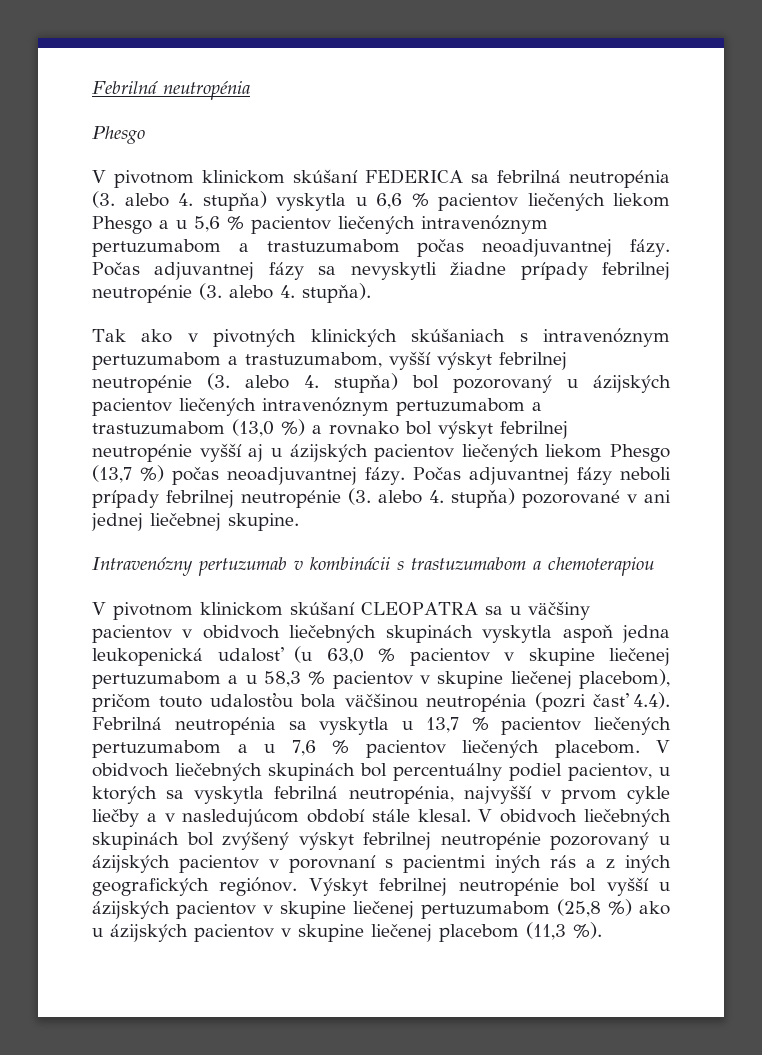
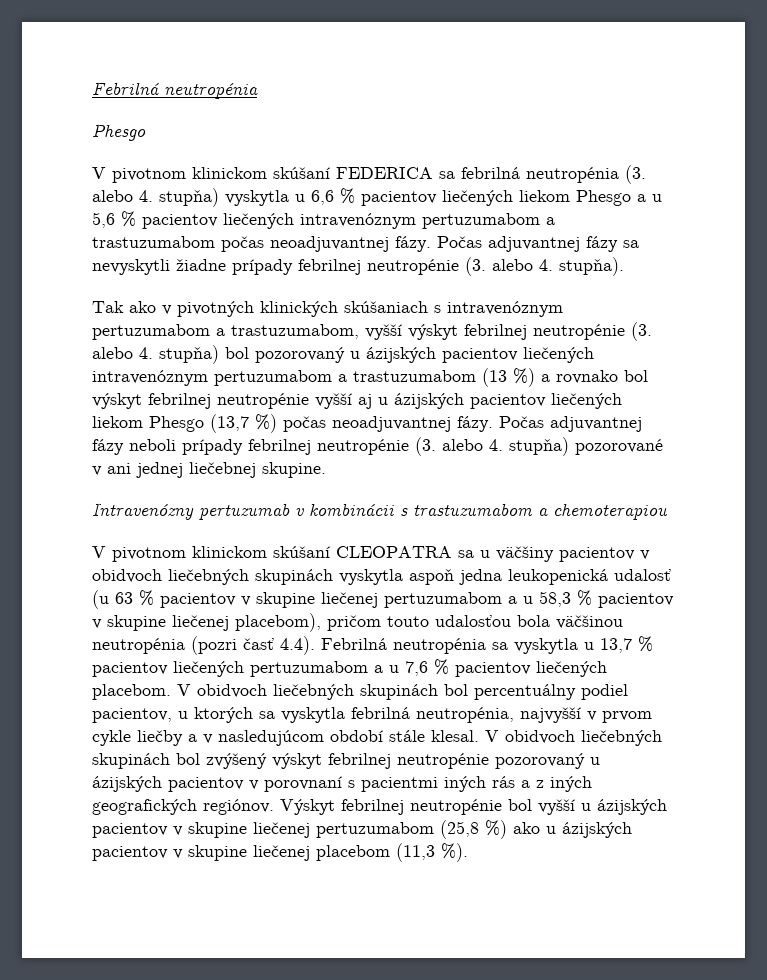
- Tak ako v pivotných klinických skúšaniach s intravenóznym pertuzumabom a trastuzumabom, vyšší výskyt febrilnej neutropénie (3. alebo 4. stupňa) bol pozorovaný u ázijských pacientov liečených intravenóznym pertuzumabom a trastuzumabom (13,0 %) a rovnako bol výskyt febrilnej neutropénie vyšší aj u ázijských pacientov liečených liekom Phesgo (13,7 %) počas neoadjuvantnej fázy.
+ Tak ako v pivotných klinických skúšaniach s intravenóznym pertuzumabom a trastuzumabom, vyšší výskyt febrilnej neutropénie (3. alebo 4. stupňa) bol pozorovaný u ázijských pacientov liečených intravenóznym pertuzumabom a trastuzumabom (13 %) a rovnako bol výskyt febrilnej neutropénie vyšší aj u ázijských pacientov liečených liekom Phesgo (13,7 %) počas neoadjuvantnej fázy.
- V pivotnom klinickom skúšaní CLEOPATRA sa u väčšiny pacientov v obidvoch liečebných skupinách vyskytla aspoň jedna leukopenická udalosť (u 63,0 % pacientov v skupine liečenej pertuzumabom a u 58,3 % pacientov v skupine liečenej placebom), pričom touto udalosťou bola väčšinou neutropénia (pozri časť 4.4). Febrilná neutropénia sa vyskytla u 13,7 % pacientov liečených pertuzumabom a u 7,6 % pacientov liečených placebom.
+ V pivotnom klinickom skúšaní CLEOPATRA sa u väčšiny pacientov v obidvoch liečebných skupinách vyskytla aspoň jedna leukopenická udalosť (u 63 % pacientov v skupine liečenej pertuzumabom a u 58,3 % pacientov v skupine liečenej placebom), pričom touto udalosťou bola väčšinou neutropénia (pozri časť 4.4). Febrilná neutropénia sa vyskytla u 13,7 % pacientov liečených pertuzumabom a u 7,6 % pacientov liečených placebom.

